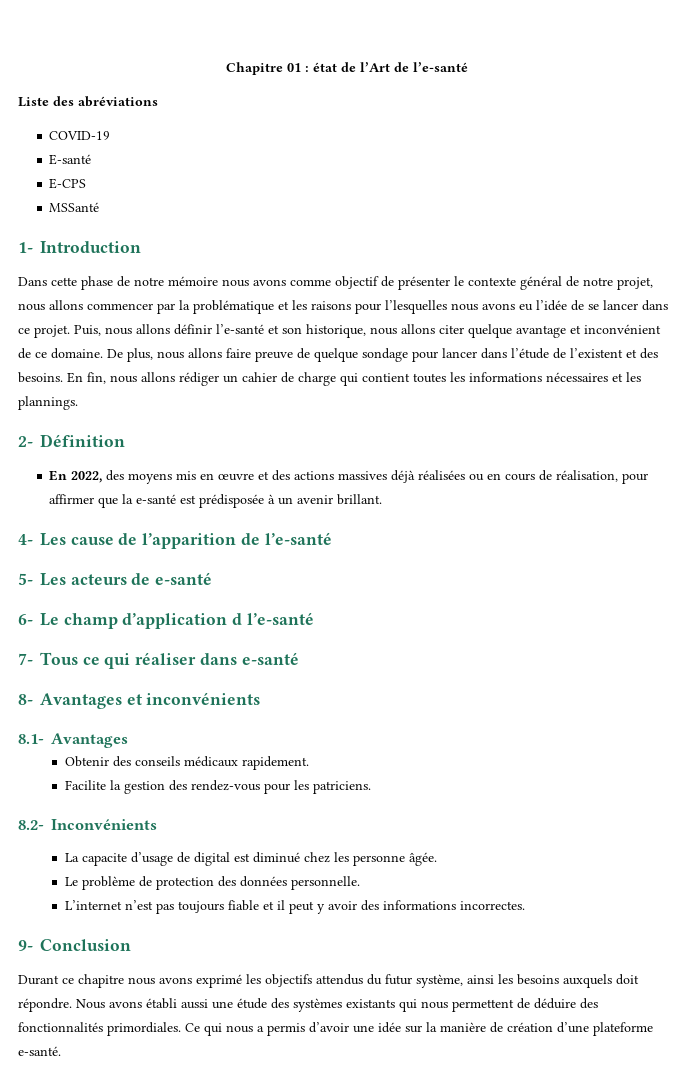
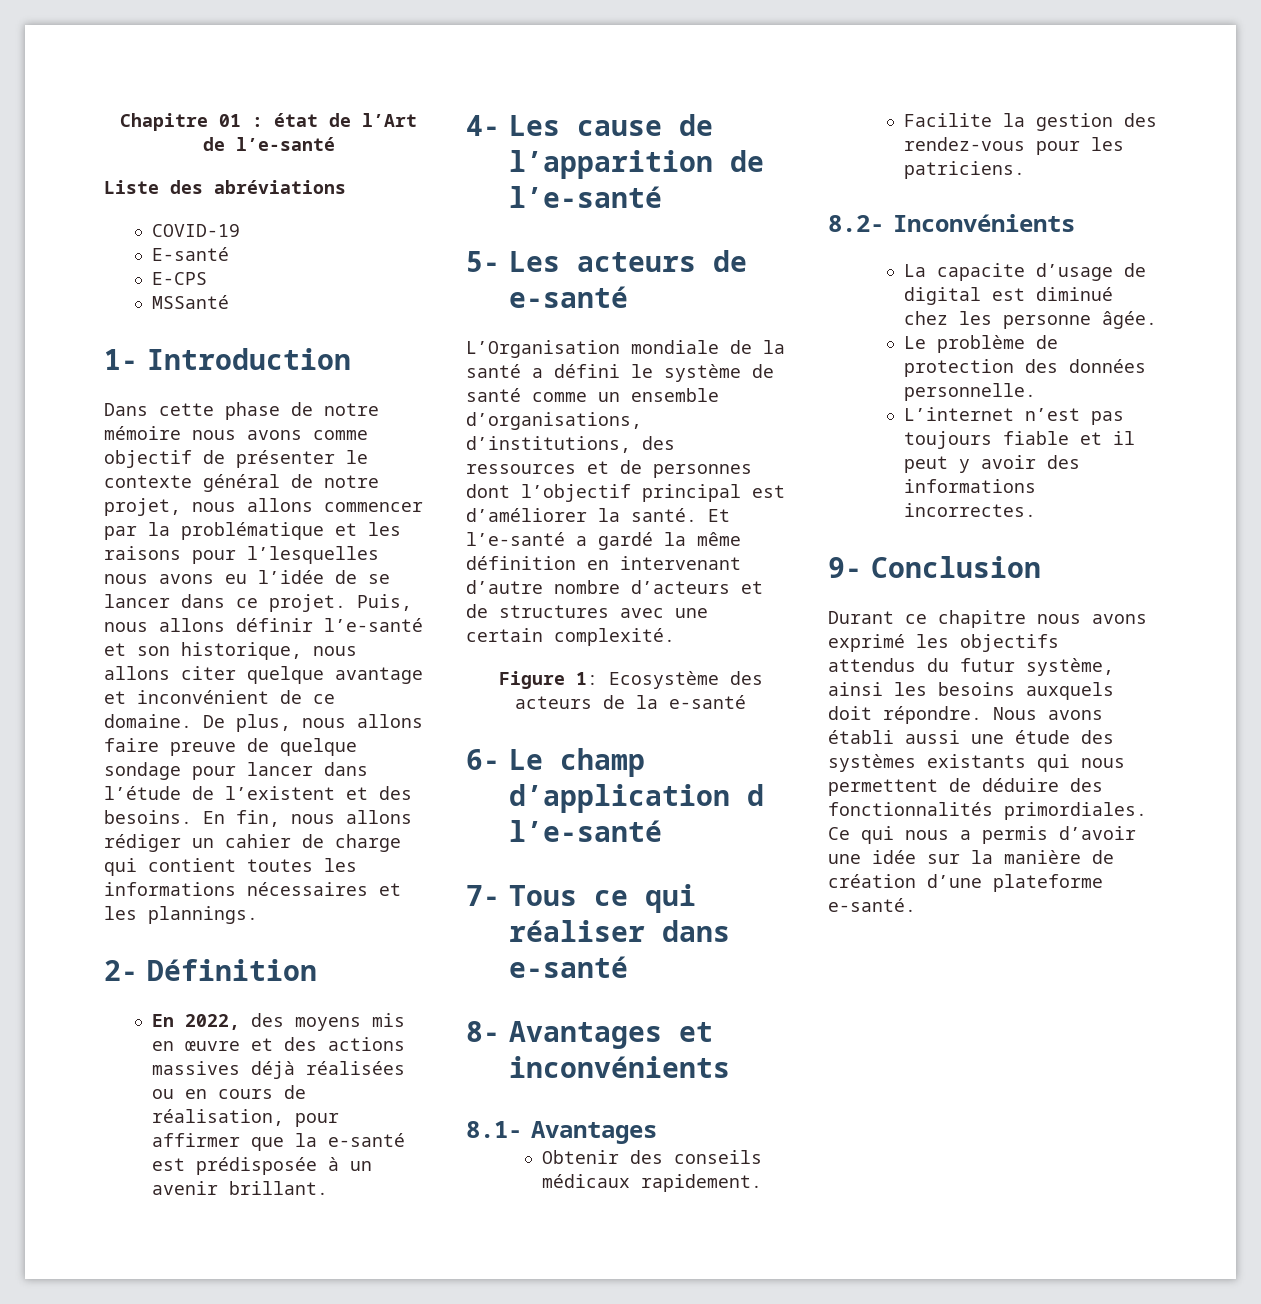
+ L’Organisation mondiale de la santé a défini le système de santé comme un ensemble d’organisations, d’institutions, des ressources et de personnes dont l’objectif principal est d’améliorer la santé. Et l’e-santé a gardé la même définition en intervenant d’autre nombre d’acteurs et de structures avec une certain complexité.
+ Figure 1: Ecosystème des acteurs de la e-santé

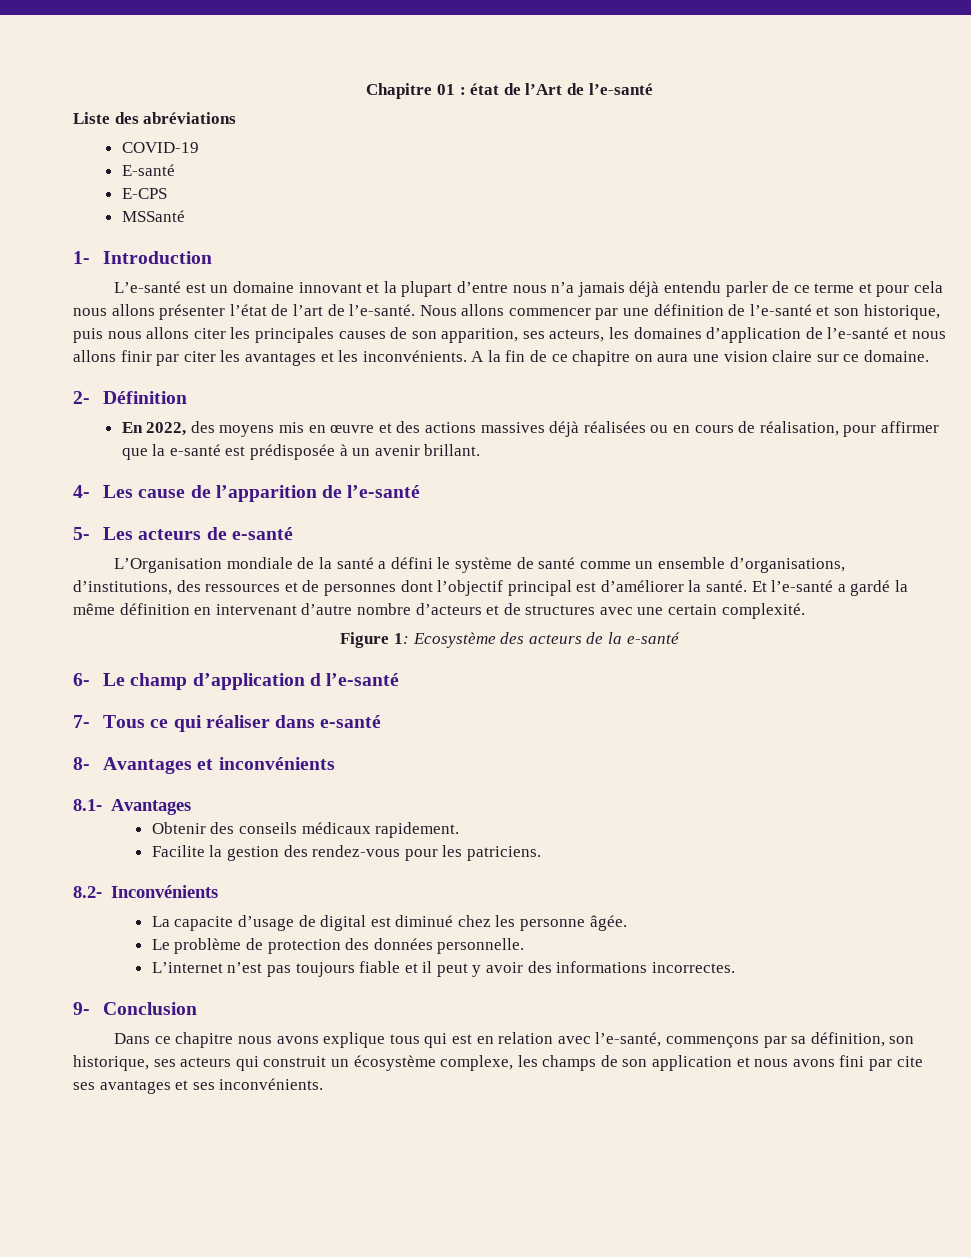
- Dans cette phase de notre mémoire nous avons comme objectif de présenter le contexte général de notre projet, nous allons commencer par la problématique et les raisons pour l’lesquelles nous avons eu l’idée de se lancer dans ce projet. Puis, nous allons définir l’e-santé et son historique, nous allons citer quelque avantage et inconvénient de ce domaine. De plus, nous allons faire preuve de quelque sondage pour lancer dans l’étude de l’existent et des besoins. En fin, nous allons rédiger un cahier de charge qui contient toutes les informations nécessaires et les plannings.
+ L’e-santé est un domaine innovant et la plupart d’entre nous n’a jamais déjà entendu parler de ce terme et pour cela nous allons présenter l’état de l’art de l’e-santé. Nous allons commencer par une définition de l’e-santé et son historique, puis nous allons citer les principales causes de son apparition, ses acteurs, les domaines d’application de l’e-santé et nous allons finir par citer les avantages et les inconvénients. A la fin de ce chapitre on aura une vision claire sur ce domaine.
- Durant ce chapitre nous avons exprimé les objectifs attendus du futur système, ainsi les besoins auxquels doit répondre. Nous avons établi aussi une étude des systèmes existants qui nous permettent de déduire des fonctionnalités primordiales. Ce qui nous a permis d’avoir une idée sur la manière de création d’une plateforme e-santé.
+ Dans ce chapitre nous avons explique tous qui est en relation avec l’e-santé, commençons par sa définition, son historique, ses acteurs qui construit un écosystème complexe, les champs de son application et nous avons fini par cite ses avantages et ses inconvénients.

